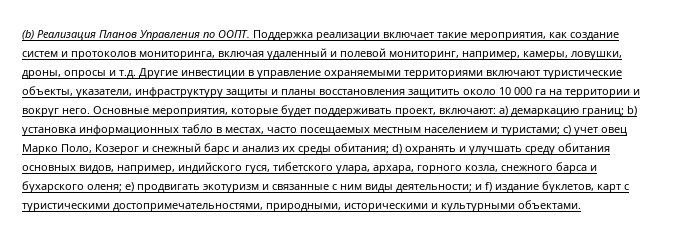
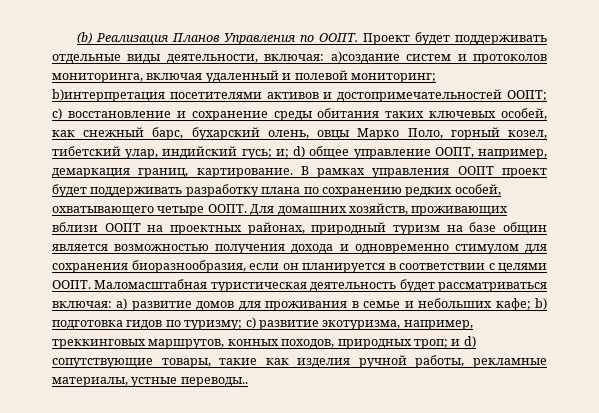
- Поддержка реализации включает такие мероприятия, как создание систем и протоколов мониторинга, включая удаленный и полевой мониторинг, например, камеры, ловушки, дроны, опросы и т.д. Другие инвестиции в управление охраняемыми территориями включают туристические объекты, указатели, инфраструктуру защиты и планы восстановления защитить около 10 000 га на территории и вокруг него. Основные мероприятия, которые будет поддерживать проект, включают: a) демаркацию границ; b) установка информационных табло в местах, часто посещаемых местным населением и туристами; c) учет овец Марко Поло, Козерог и снежный барс и анализ их среды обитания; d) охранять и улучшать среду обитания основных видов, например, индийского гуся, тибетского улара, архара, горного козла, снежного барса и бухарского оленя; e) продвигать экотуризм и связанные с ним виды деятельности; и f) издание буклетов, карт с туристическими достопримечательностями, природными, историческими и культурными объектами.
+ Проект будет поддерживать отдельные виды деятельности, включая: a)создание систем и протоколов мониторинга, включая удаленный и полевой мониторинг; b)интерпретация посетителями активов и достопримечательностей ООПТ; c) восстановление и сохранение среды обитания таких ключевых особей, как снежный барс, бухарский олень, овцы Марко Поло, горный козел, тибетский улар, индийский гусь; и; d) общее управление ООПТ, например, демаркация границ, картирование. В рамках управления ООПТ проект будет поддерживать разработку плана по сохранению редких особей, охватывающего четыре ООПТ. Для домашних хозяйств, проживающих вблизи ООПТ на проектных районах, природный туризм на базе общин является возможностью получения дохода и одновременно стимулом для сохранения биоразнообразия, если он планируется в соответствии с целями ООПТ. Маломасштабная туристическая деятельность будет рассматриваться включая: a) развитие домов для проживания в семье и небольших кафе; b) подготовка гидов по туризму; c) развитие экотуризма, например, треккинговых маршрутов, конных походов, природных троп; и d) сопутствующие товары, такие как изделия ручной работы, рекламные материалы, устные переводы..

